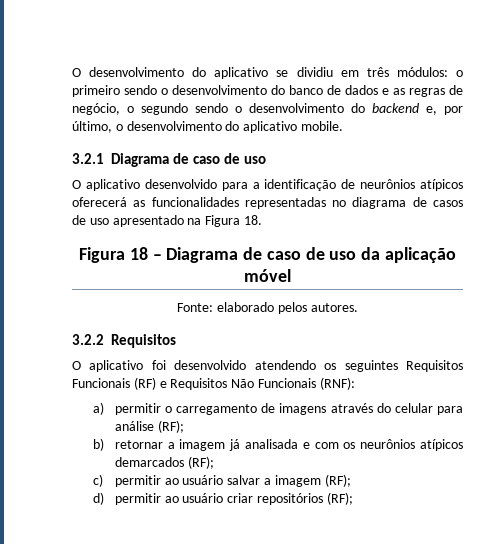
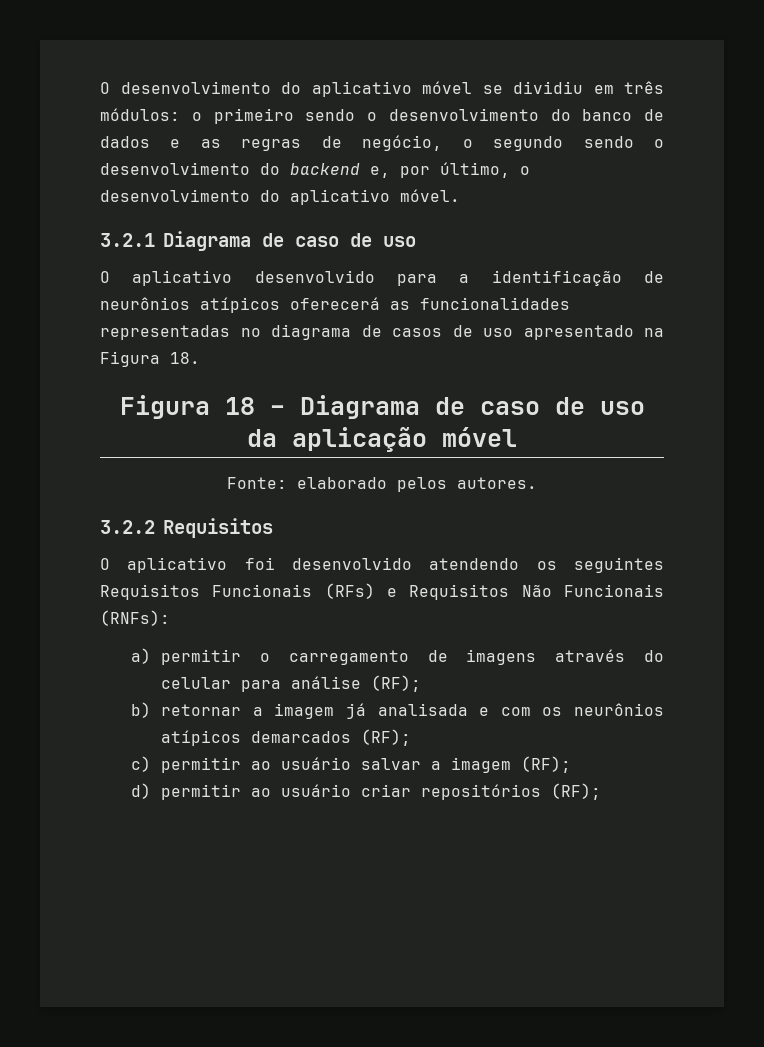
- O desenvolvimento do aplicativo se dividiu em três módulos: o primeiro sendo o desenvolvimento do banco de dados e as regras de negócio, o segundo sendo o desenvolvimento do backend e, por último, o desenvolvimento do aplicativo mobile.
+ O desenvolvimento do aplicativo móvel se dividiu em três módulos: o primeiro sendo o desenvolvimento do banco de dados e as regras de negócio, o segundo sendo o desenvolvimento do backend e, por último, o desenvolvimento do aplicativo móvel.
- O aplicativo foi desenvolvido atendendo os seguintes Requisitos Funcionais (RF) e Requisitos Não Funcionais (RNF):
+ O aplicativo foi desenvolvido atendendo os seguintes Requisitos Funcionais (RFs) e Requisitos Não Funcionais (RNFs):

